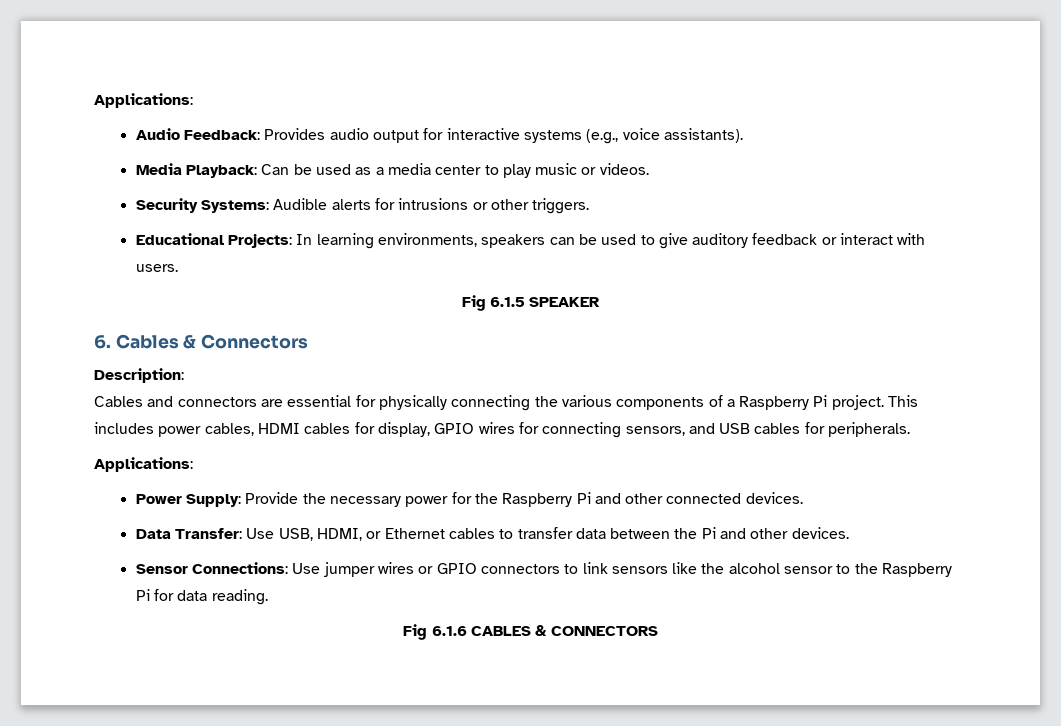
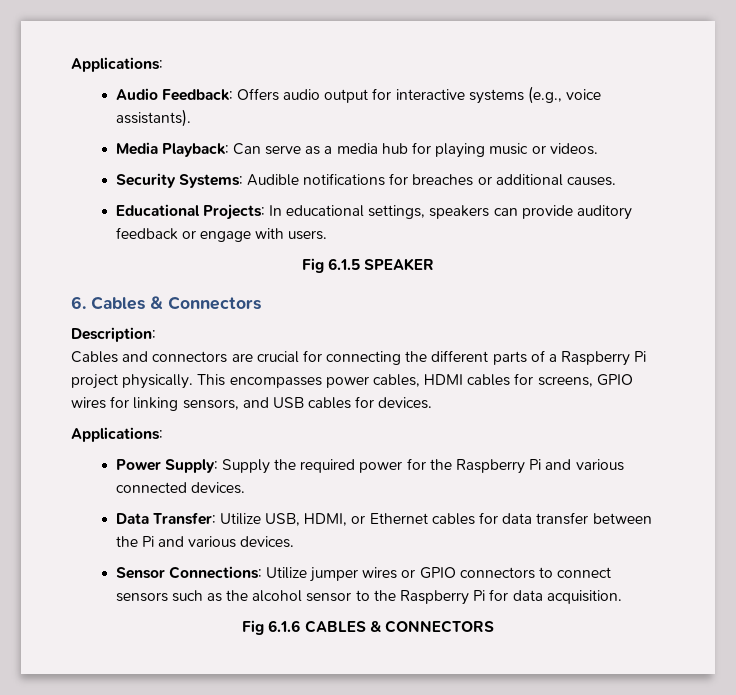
- Audio Feedback: Provides audio output for interactive systems (e.g., voice assistants).
+ Audio Feedback: Offers audio output for interactive systems (e.g., voice assistants).
- Media Playback: Can be used as a media center to play music or videos.
+ Media Playback: Can serve as a media hub for playing music or videos.
- Security Systems: Audible alerts for intrusions or other triggers.
- Educational Projects: In learning environments, speakers can be used to give auditory feedback or interact with users.
+ Security Systems: Audible notifications for breaches or additional causes.
+ Educational Projects: In educational settings, speakers can provide auditory feedback or engage with users.
- Cables and connectors are essential for physically connecting the various components of a Raspberry Pi project. This includes power cables, HDMI cables for display, GPIO wires for connecting sensors, and USB cables for peripherals.
+ Cables and connectors are crucial for connecting the different parts of a Raspberry Pi project physically. This encompasses power cables, HDMI cables for screens, GPIO wires for linking sensors, and USB cables for devices.
- Power Supply: Provide the necessary power for the Raspberry Pi and other connected devices.
+ Power Supply: Supply the required power for the Raspberry Pi and various connected devices.
- Data Transfer: Use USB, HDMI, or Ethernet cables to transfer data between the Pi and other devices.
+ Data Transfer: Utilize USB, HDMI, or Ethernet cables for data transfer between the Pi and various devices.
- Sensor Connections: Use jumper wires or GPIO connectors to link sensors like the alcohol sensor to the Raspberry Pi for data reading.
+ Sensor Connections: Utilize jumper wires or GPIO connectors to connect sensors such as the alcohol sensor to the Raspberry Pi for data acquisition.

